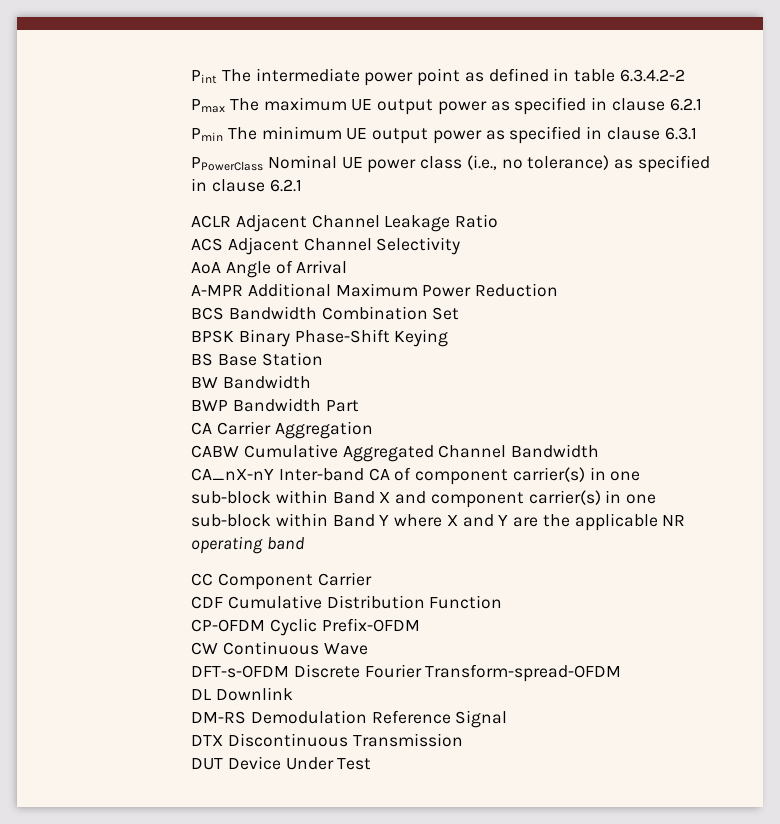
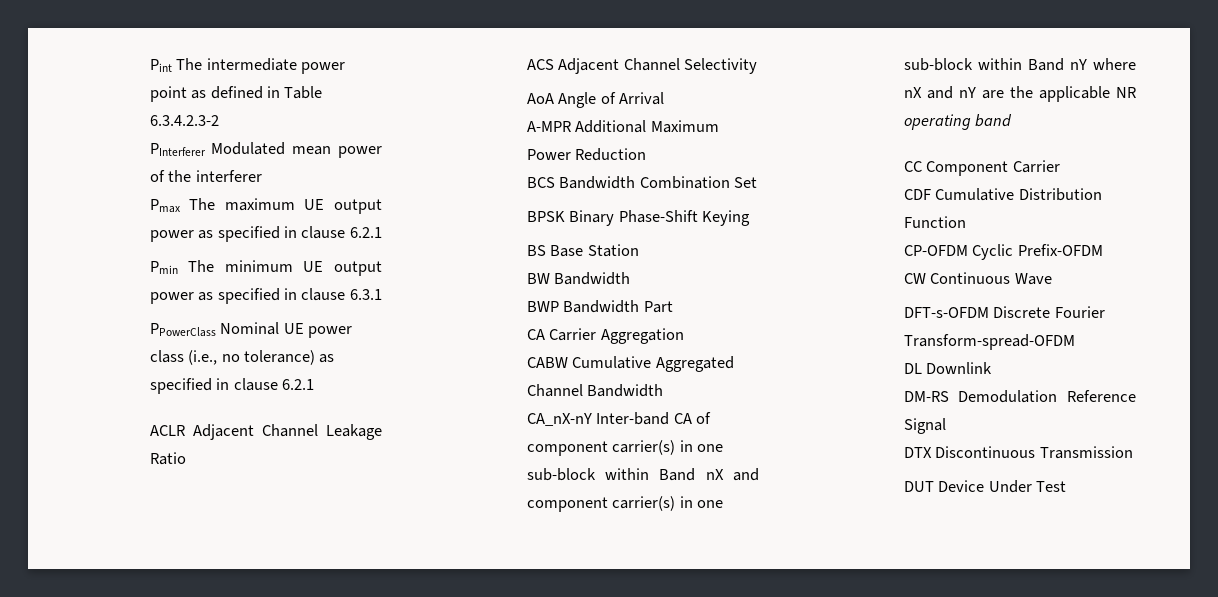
- Pint The intermediate power point as defined in table 6.3.4.2-2
+ Pint The intermediate power point as defined in Table 6.3.4.2.3-2
+ PInterferer Modulated mean power of the interferer
- CA_nX-nY Inter-band CA of component carrier(s) in one sub-block within Band X and component carrier(s) in one sub-block within Band Y where X and Y are the applicable NR operating band
+ CA_nX-nY Inter-band CA of component carrier(s) in one sub-block within Band nX and component carrier(s) in one sub-block within Band nY where nX and nY are the applicable NR operating band

